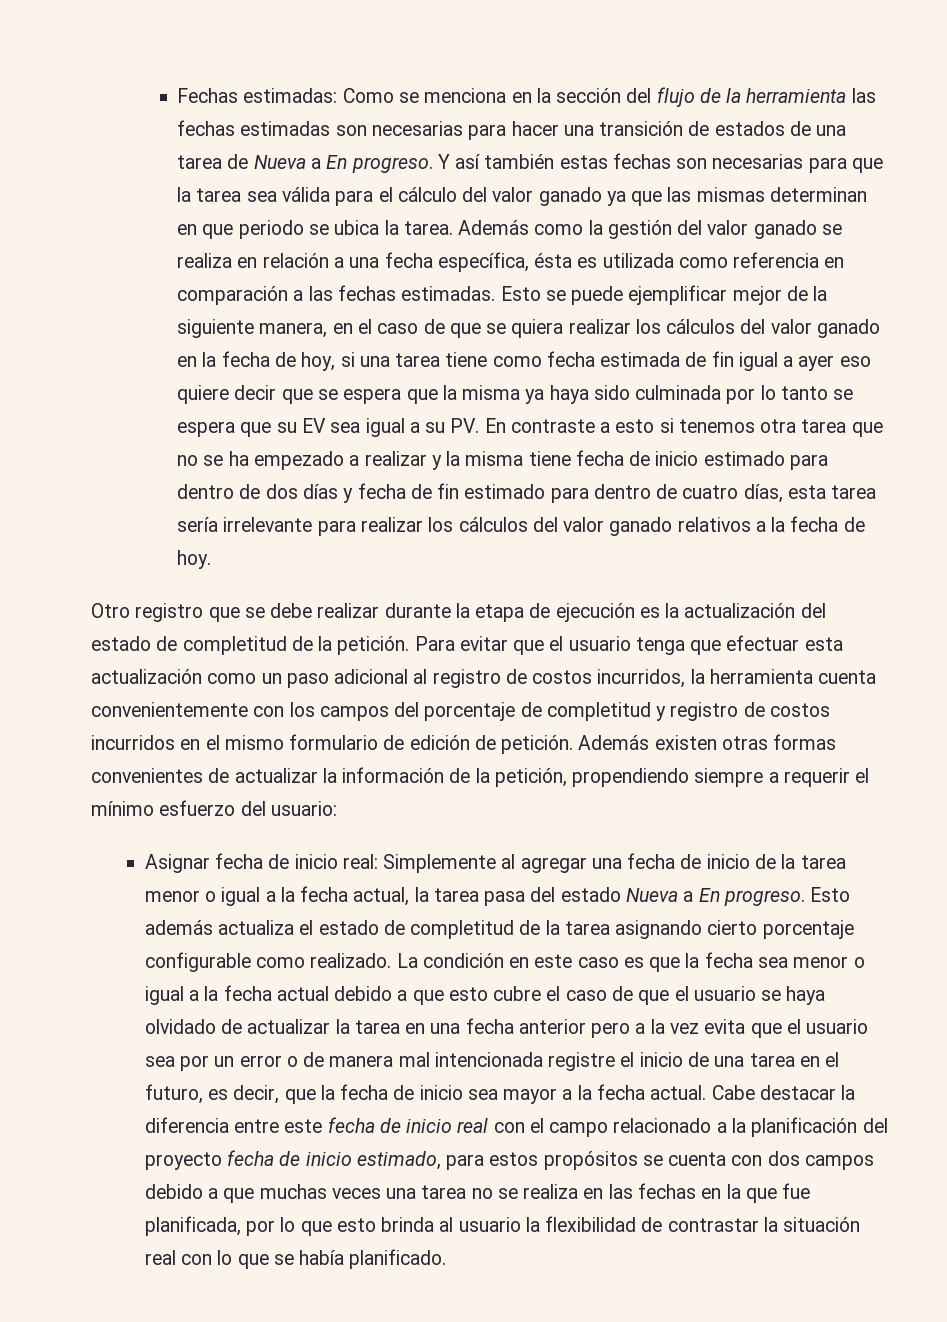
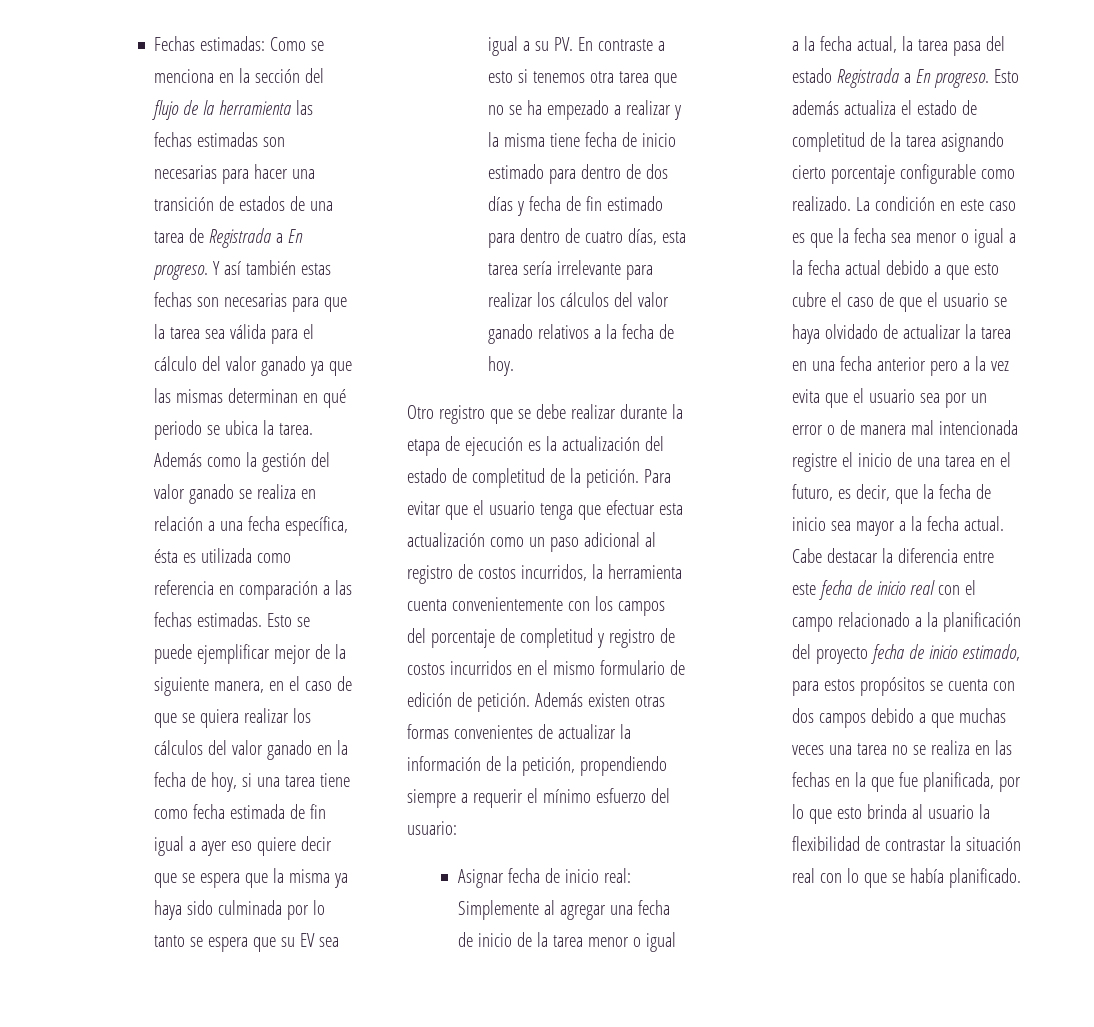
- Fechas estimadas: Como se menciona en la sección del flujo de la herramienta las fechas estimadas son necesarias para hacer una transición de estados de una tarea de Nueva a En progreso.
+ Fechas estimadas: Como se menciona en la sección del flujo de la herramienta las fechas estimadas son necesarias para hacer una transición de estados de una tarea de Registrada a En progreso.
- Y así también estas fechas son necesarias para que la tarea sea válida para el cálculo del valor ganado ya que las mismas determinan en que periodo se ubica la tarea.
+ Y así también estas fechas son necesarias para que la tarea sea válida para el cálculo del valor ganado ya que las mismas determinan en qué periodo se ubica la tarea.
- Asignar fecha de inicio real: Simplemente al agregar una fecha de inicio de la tarea menor o igual a la fecha actual, la tarea pasa del estado Nueva a En progreso.
+ Asignar fecha de inicio real: Simplemente al agregar una fecha de inicio de la tarea menor o igual a la fecha actual, la tarea pasa del estado Registrada a En progreso.

